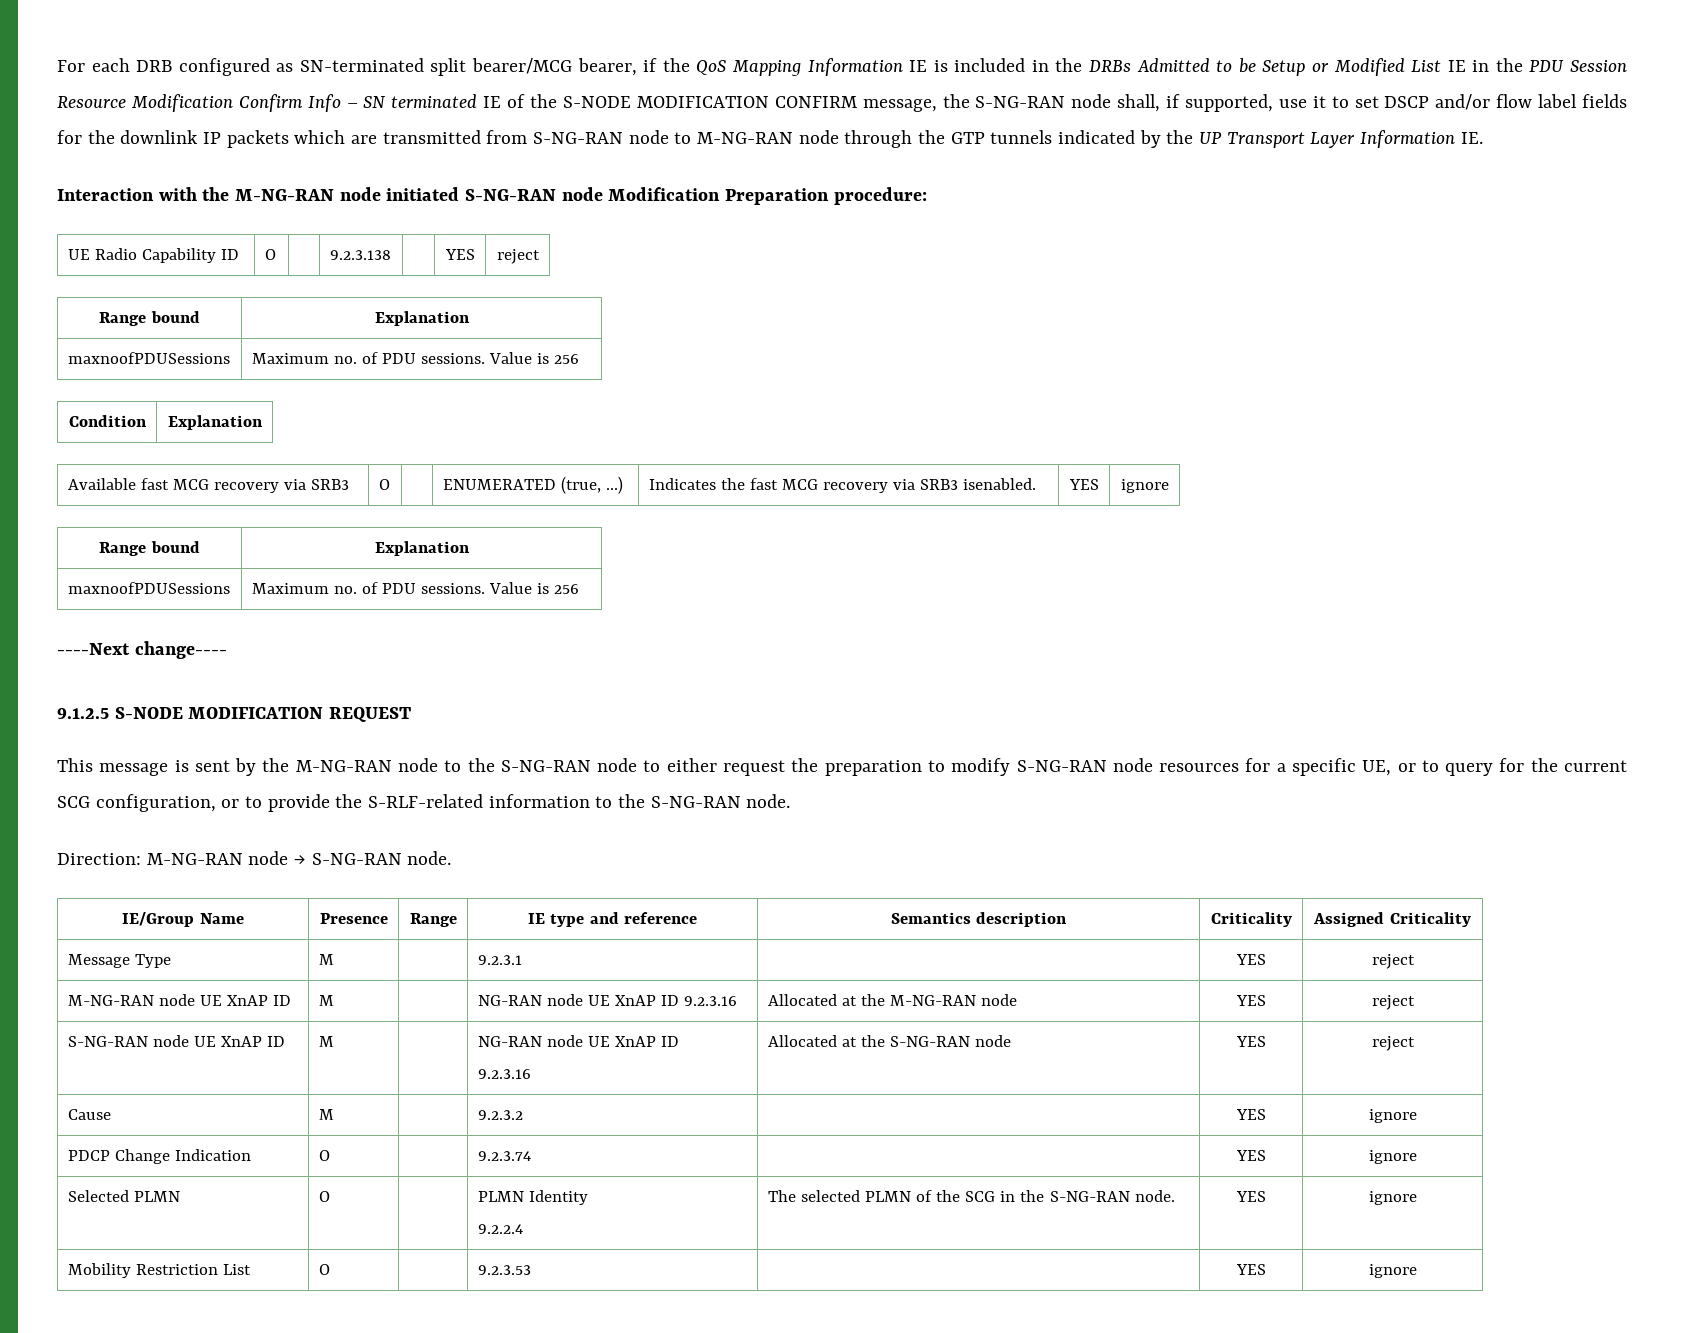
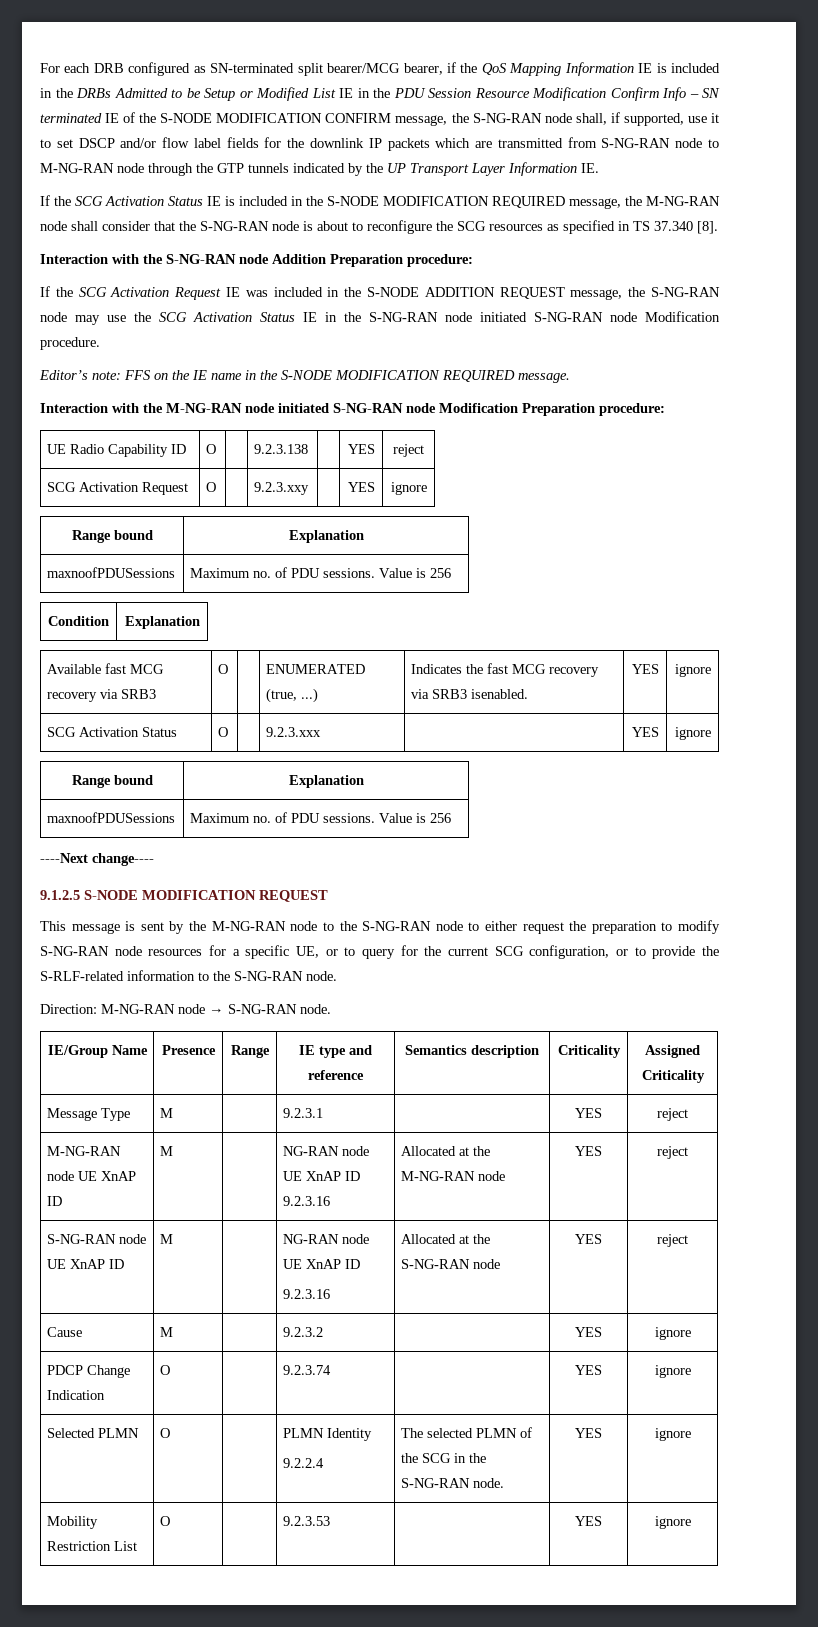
+ If the SCG Activation Status IE is included in the S-NODE MODIFICATION REQUIRED message, the M-NG-RAN node shall consider that the S-NG-RAN node is about to reconfigure the SCG resources as specified in TS 37.340 [8].
+ Interaction with the S-NG-RAN node Addition Preparation procedure:
+ If the SCG Activation Request IE was included in the S-NODE ADDITION REQUEST message, the S-NG-RAN node may use the SCG Activation Status IE in the S-NG-RAN node initiated S-NG-RAN node Modification procedure.
+ Editor’s note: FFS on the IE name in the S-NODE MODIFICATION REQUIRED message.
+ SCG Activation Request | O | | 9.2.3.xxy | | YES | ignore
+ SCG Activation Status | O | | 9.2.3.xxx | | YES | ignore

